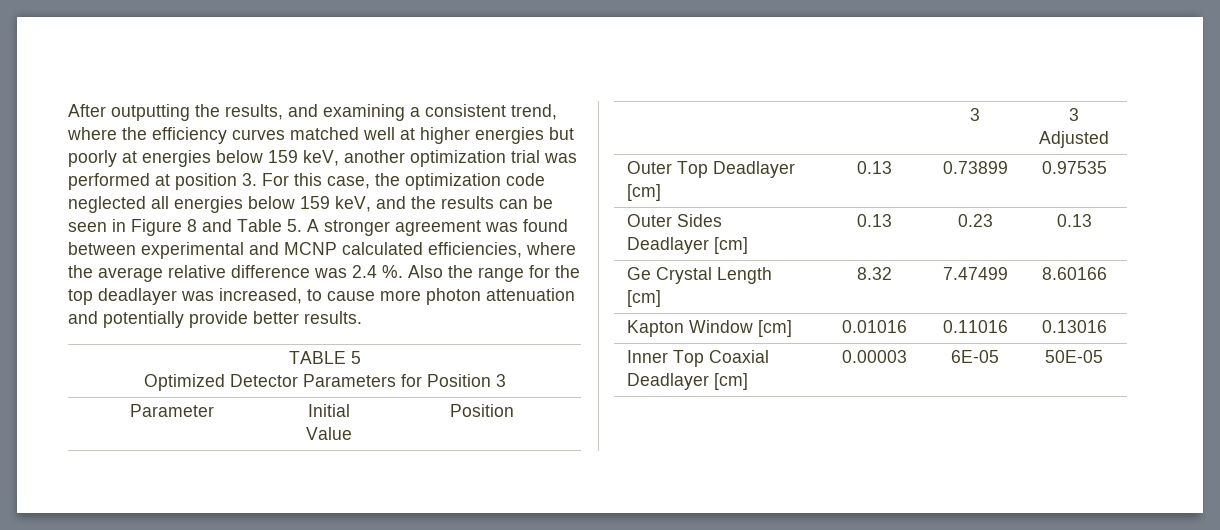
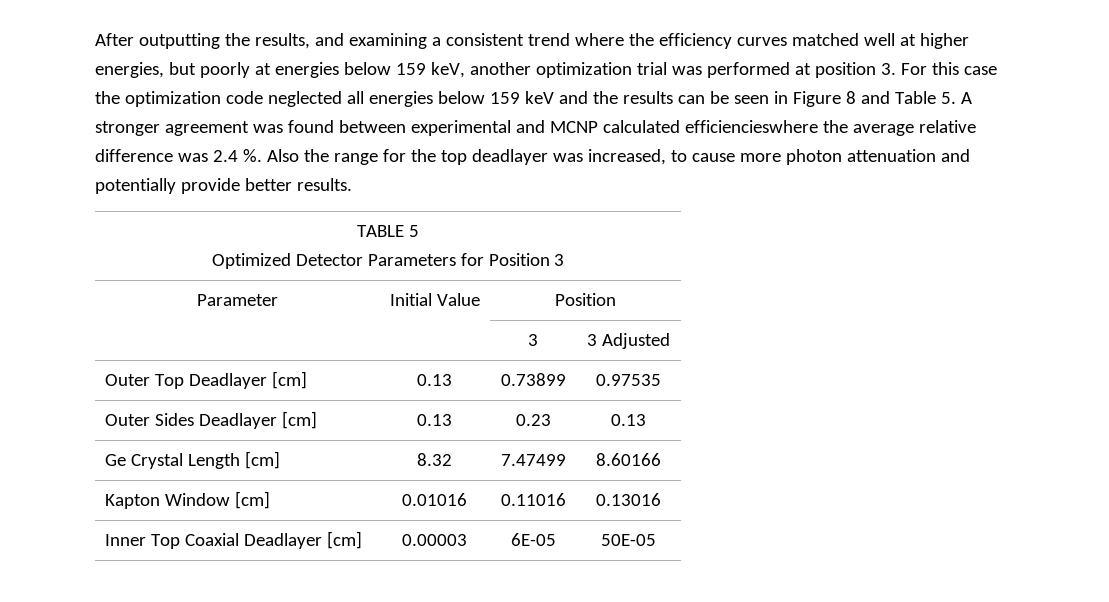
- After outputting the results, and examining a consistent trend, where the efficiency curves matched well at higher energies but poorly at energies below 159 keV, another optimization trial was performed at position 3. For this case, the optimization code neglected all energies below 159 keV, and the results can be seen in Figure 8 and Table 5. A stronger agreement was found between experimental and MCNP calculated efficiencies, where the average relative difference was 2.4 %.
+ After outputting the results, and examining a consistent trend where the efficiency curves matched well at higher energies, but poorly at energies below 159 keV, another optimization trial was performed at position 3. For this case the optimization code neglected all energies below 159 keV and the results can be seen in Figure 8 and Table 5. A stronger agreement was found between experimental and MCNP calculated efficiencieswhere the average relative difference was 2.4 %.

